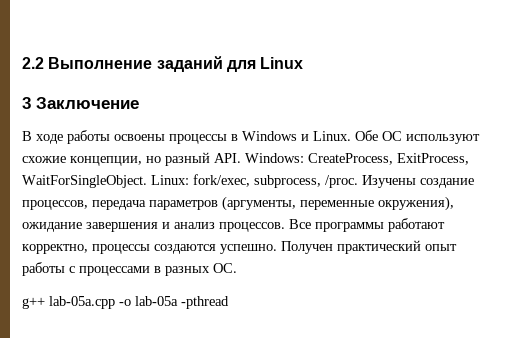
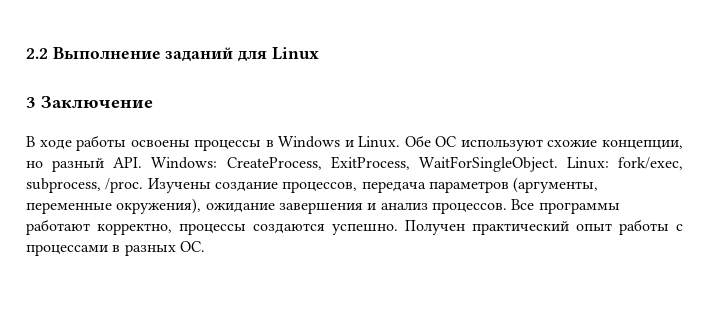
- g++ lab-05a.cpp -o lab-05a -pthread

